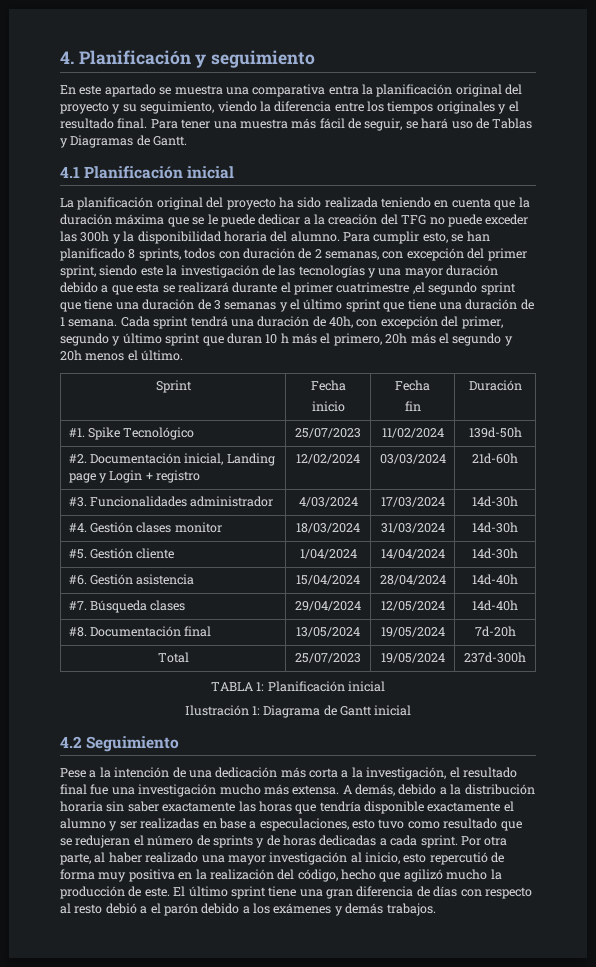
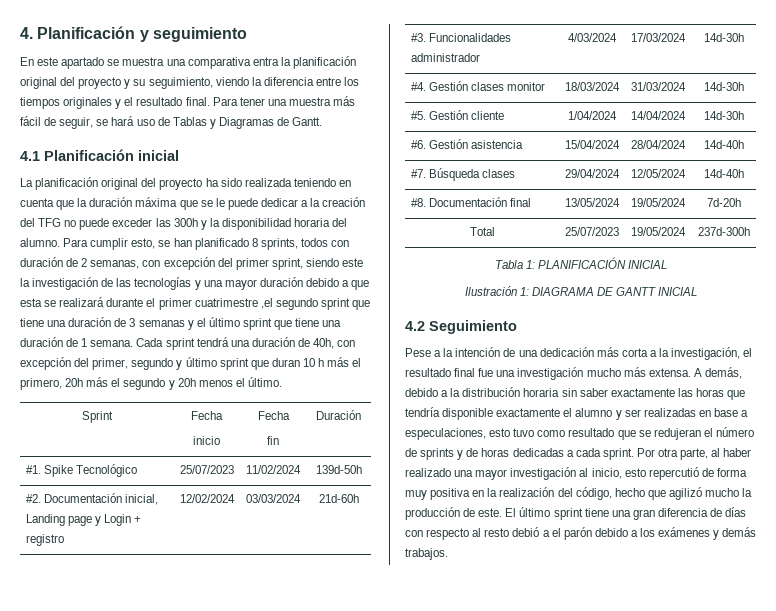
- TABLA 1: Planificación inicial
- Ilustración 1: Diagrama de Gantt inicial
+ Tabla 1: PLANIFICACIÓN INICIAL
+ Ilustración 1: DIAGRAMA DE GANTT INICIAL

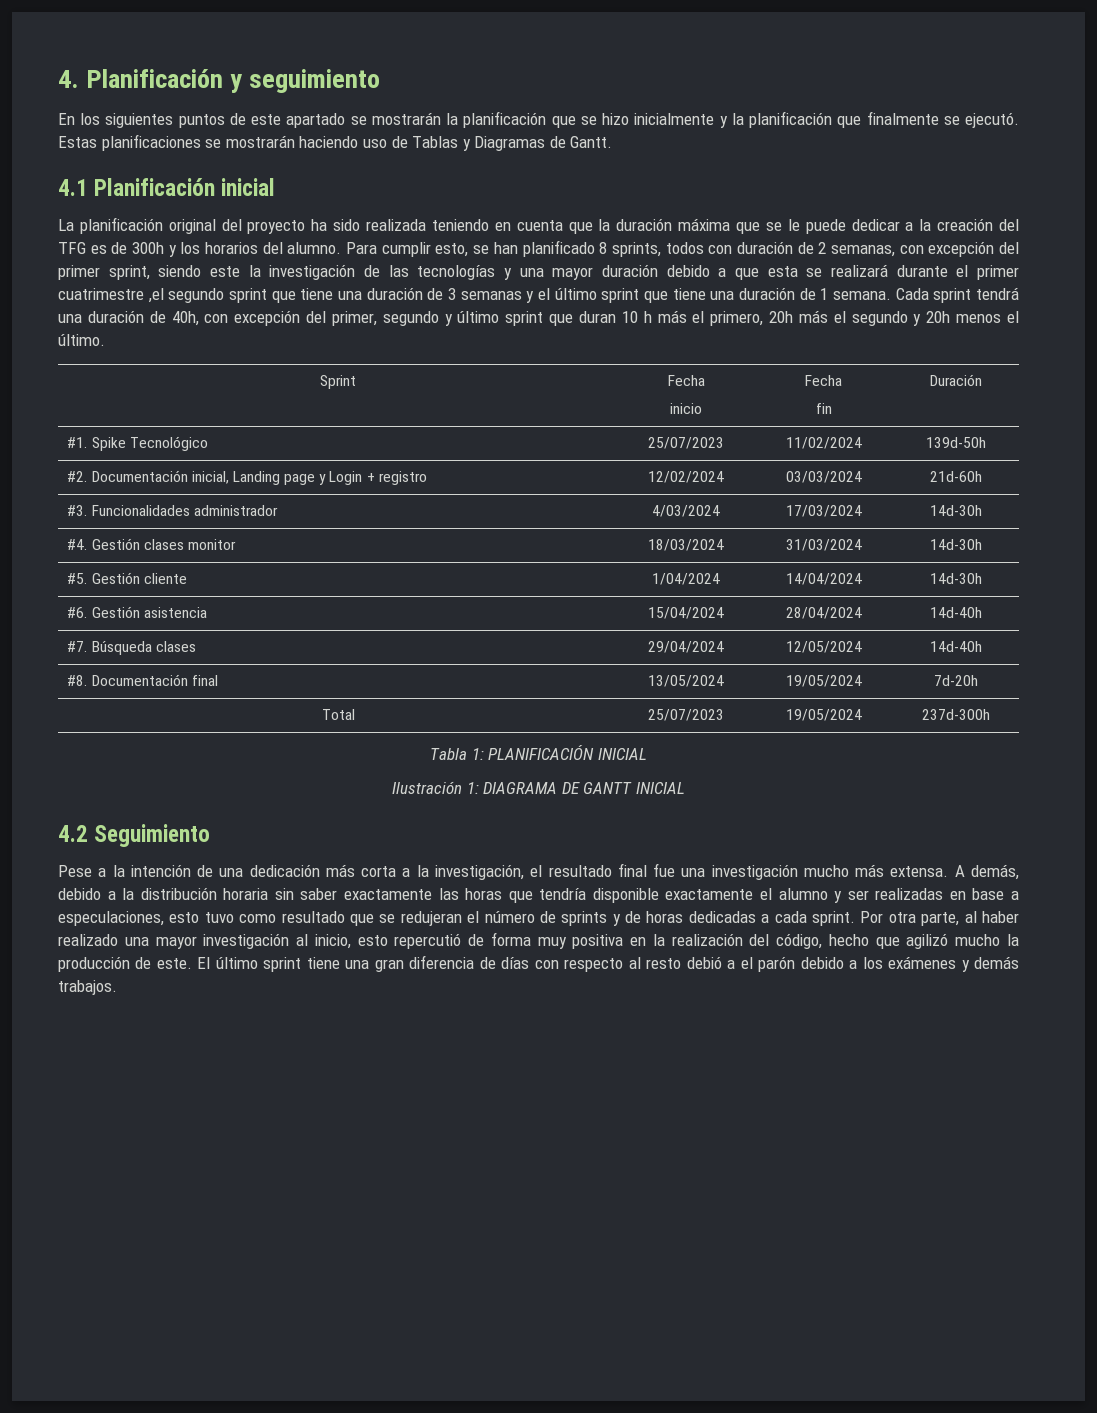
- En este apartado se muestra una comparativa entra la planificación original del proyecto y su seguimiento, viendo la diferencia entre los tiempos originales y el resultado final. Para tener una muestra más fácil de seguir, se hará uso de Tablas y Diagramas de Gantt.
+ En los siguientes puntos de este apartado se mostrarán la planificación que se hizo inicialmente y la planificación que finalmente se ejecutó. Estas planificaciones se mostrarán haciendo uso de Tablas y Diagramas de Gantt.
- La planificación original del proyecto ha sido realizada teniendo en cuenta que la duración máxima que se le puede dedicar a la creación del TFG no puede exceder las 300h y la disponibilidad horaria del alumno.
+ La planificación original del proyecto ha sido realizada teniendo en cuenta que la duración máxima que se le puede dedicar a la creación del TFG es de 300h y los horarios del alumno.

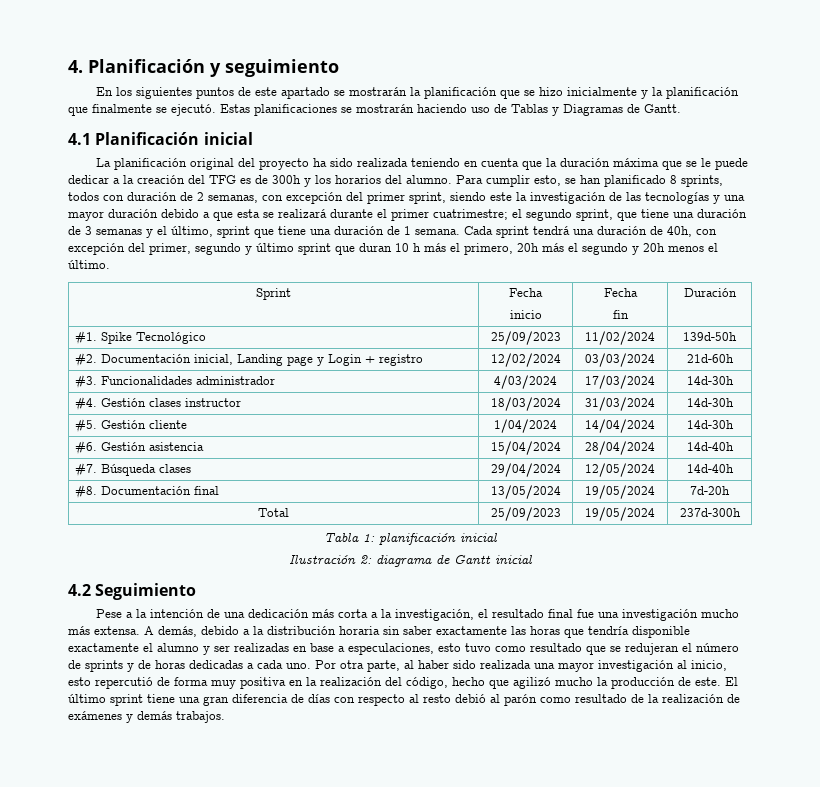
- Para cumplir esto, se han planificado 8 sprints, todos con duración de 2 semanas, con excepción del primer sprint, siendo este la investigación de las tecnologías y una mayor duración debido a que esta se realizará durante el primer cuatrimestre ,el segundo sprint que tiene una duración de 3 semanas y el último sprint que tiene una duración de 1 semana.
+ Para cumplir esto, se han planificado 8 sprints, todos con duración de 2 semanas, con excepción del primer sprint, siendo este la investigación de las tecnologías y una mayor duración debido a que esta se realizará durante el primer cuatrimestre; el segundo sprint, que tiene una duración de 3 semanas y el último, sprint que tiene una duración de 1 semana.
- #1. Spike Tecnológico | 25/07/2023 | 11/02/2024 | 139d-50h
+ #1. Spike Tecnológico | 25/09/2023 | 11/02/2024 | 139d-50h
- #4. Gestión clases monitor | 18/03/2024 | 31/03/2024 | 14d-30h
+ #4. Gestión clases instructor | 18/03/2024 | 31/03/2024 | 14d-30h
- Total | 25/07/2023 | 19/05/2024 | 237d-300h
+ Total | 25/09/2023 | 19/05/2024 | 237d-300h
- Tabla 1: PLANIFICACIÓN INICIAL
+ Tabla 1: planificación inicial
- Ilustración 1: DIAGRAMA DE GANTT INICIAL
+ Ilustración 2: diagrama de Gantt inicial
- A demás, debido a la distribución horaria sin saber exactamente las horas que tendría disponible exactamente el alumno y ser realizadas en base a especulaciones, esto tuvo como resultado que se redujeran el número de sprints y de horas dedicadas a cada sprint.
+ A demás, debido a la distribución horaria sin saber exactamente las horas que tendría disponible exactamente el alumno y ser realizadas en base a especulaciones, esto tuvo como resultado que se redujeran el número de sprints y de horas dedicadas a cada uno.
- Por otra parte, al haber realizado una mayor investigación al inicio, esto repercutió de forma muy positiva en la realización del código, hecho que agilizó mucho la producción de este.
+ Por otra parte, al haber sido realizada una mayor investigación al inicio, esto repercutió de forma muy positiva en la realización del código, hecho que agilizó mucho la producción de este.
- El último sprint tiene una gran diferencia de días con respecto al resto debió a el parón debido a los exámenes y demás trabajos.
+ El último sprint tiene una gran diferencia de días con respecto al resto debió al parón como resultado de la realización de exámenes y demás trabajos.

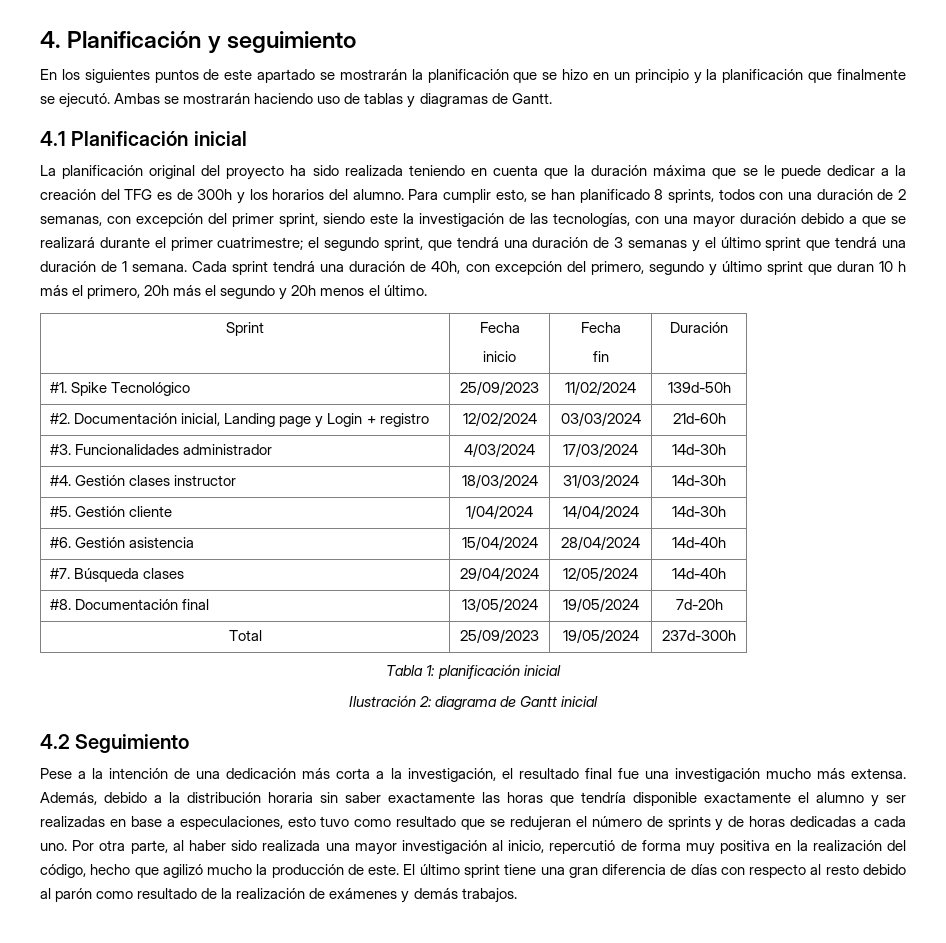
- En los siguientes puntos de este apartado se mostrarán la planificación que se hizo inicialmente y la planificación que finalmente se ejecutó.
+ En los siguientes puntos de este apartado se mostrarán la planificación que se hizo en un principio y la planificación que finalmente se ejecutó.
- Estas planificaciones se mostrarán haciendo uso de Tablas y Diagramas de Gantt.
+ Ambas se mostrarán haciendo uso de tablas y diagramas de Gantt.
- Para cumplir esto, se han planificado 8 sprints, todos con duración de 2 semanas, con excepción del primer sprint, siendo este la investigación de las tecnologías y una mayor duración debido a que esta se realizará durante el primer cuatrimestre; el segundo sprint, que tiene una duración de 3 semanas y el último, sprint que tiene una duración de 1 semana.
+ Para cumplir esto, se han planificado 8 sprints, todos con una duración de 2 semanas, con excepción del primer sprint, siendo este la investigación de las tecnologías, con una mayor duración debido a que se realizará durante el primer cuatrimestre; el segundo sprint, que tendrá una duración de 3 semanas y el último sprint que tendrá una duración de 1 semana.
- Cada sprint tendrá una duración de 40h, con excepción del primer, segundo y último sprint que duran 10 h más el primero, 20h más el segundo y 20h menos el último.
+ Cada sprint tendrá una duración de 40h, con excepción del primero, segundo y último sprint que duran 10 h más el primero, 20h más el segundo y 20h menos el último.
- A demás, debido a la distribución horaria sin saber exactamente las horas que tendría disponible exactamente el alumno y ser realizadas en base a especulaciones, esto tuvo como resultado que se redujeran el número de sprints y de horas dedicadas a cada uno.
+ Además, debido a la distribución horaria sin saber exactamente las horas que tendría disponible exactamente el alumno y ser realizadas en base a especulaciones, esto tuvo como resultado que se redujeran el número de sprints y de horas dedicadas a cada uno.
- Por otra parte, al haber sido realizada una mayor investigación al inicio, esto repercutió de forma muy positiva en la realización del código, hecho que agilizó mucho la producción de este.
+ Por otra parte, al haber sido realizada una mayor investigación al inicio, repercutió de forma muy positiva en la realización del código, hecho que agilizó mucho la producción de este.
- El último sprint tiene una gran diferencia de días con respecto al resto debió al parón como resultado de la realización de exámenes y demás trabajos.
+ El último sprint tiene una gran diferencia de días con respecto al resto debido al parón como resultado de la realización de exámenes y demás trabajos.

